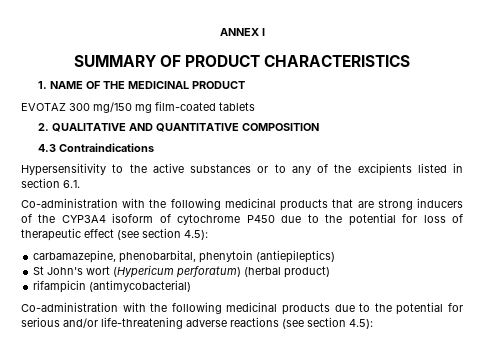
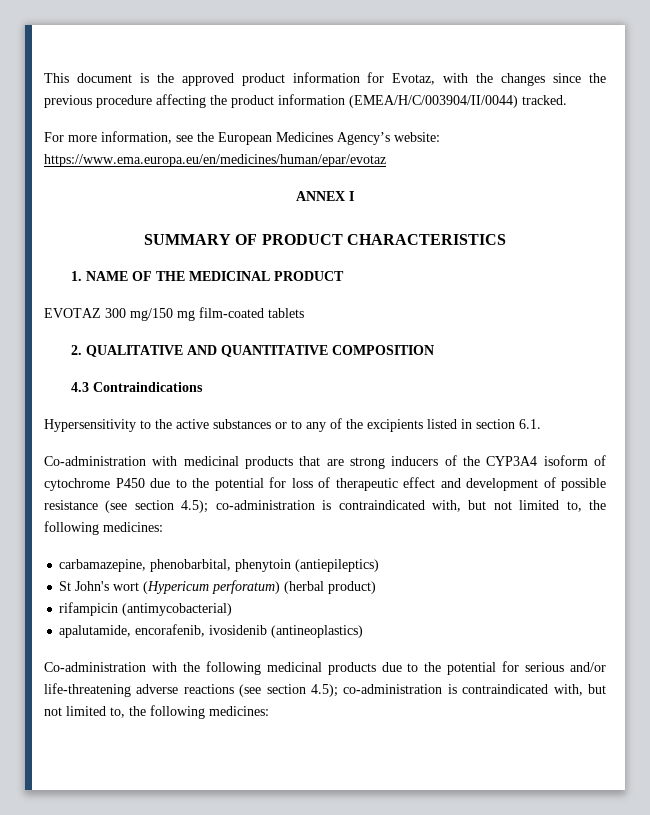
+ This document is the approved product information for Evotaz, with the changes since the previous procedure affecting the product information (EMEA/H/C/003904/II/0044) tracked.
+ For more information, see the European Medicines Agency’s website: https://www.ema.europa.eu/en/medicines/human/epar/evotaz
- Co-administration with the following medicinal products that are strong inducers of the CYP3A4 isoform of cytochrome P450 due to the potential for loss of therapeutic effect (see section 4.5):
+ Co-administration with medicinal products that are strong inducers of the CYP3A4 isoform of cytochrome P450 due to the potential for loss of therapeutic effect and development of possible resistance (see section 4.5); co-administration is contraindicated with, but not limited to, the following medicines:
+ apalutamide, encorafenib, ivosidenib (antineoplastics)
- Co-administration with the following medicinal products due to the potential for serious and/or life-threatening adverse reactions (see section 4.5):
+ Co-administration with the following medicinal products due to the potential for serious and/or life-threatening adverse reactions (see section 4.5); co-administration is contraindicated with, but not limited to, the following medicines:

